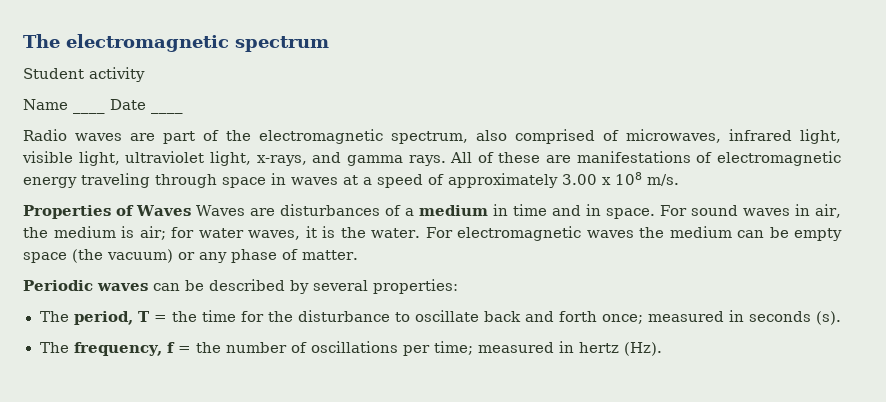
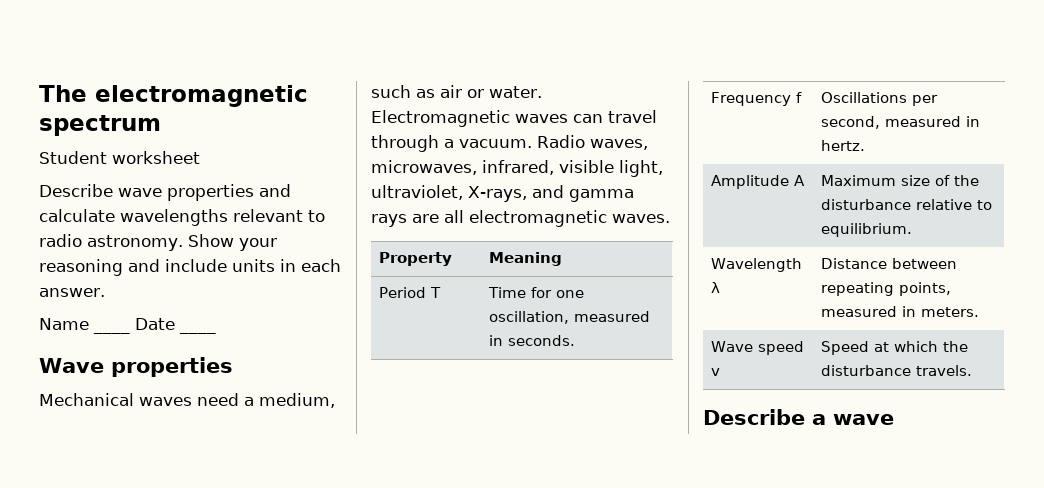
- Student activity
+ Student worksheet
+ Describe wave properties and calculate wavelengths relevant to radio astronomy. Show your reasoning and include units in each answer.
  Name ____ Date ____
- Radio waves are part of the electromagnetic spectrum, also comprised of microwaves, infrared light, visible light, ultraviolet light, x-rays, and gamma rays. All of these are manifestations of electromagnetic energy traveling through space in waves at a speed of approximately 3.00 x 108 m/s.
- Properties of Waves Waves are disturbances of a medium in time and in space. For sound waves in air, the medium is air; for water waves, it is the water. For electromagnetic waves the medium can be empty space (the vacuum) or any phase of matter.
- Periodic waves can be described by several properties:
- The period, T = the time for the disturbance to oscillate back and forth once; measured in seconds (s).
- The frequency, f = the number of oscillations per time; measured in hertz (Hz).
+ Wave properties
+ Mechanical waves need a medium, such as air or water. Electromagnetic waves can travel through a vacuum. Radio waves, microwaves, infrared, visible light, ultraviolet, X-rays, and gamma rays are all electromagnetic waves.
+ Property | Meaning
+ Period T | Time for one oscillation, measured in seconds.
+ Frequency f | Oscillations per second, measured in hertz.
+ Amplitude A | Maximum size of the disturbance relative to equilibrium.
+ Wavelength λ | Distance between repeating points, measured in meters.
+ Wave speed v | Speed at which the disturbance travels.
+ Describe a wave

